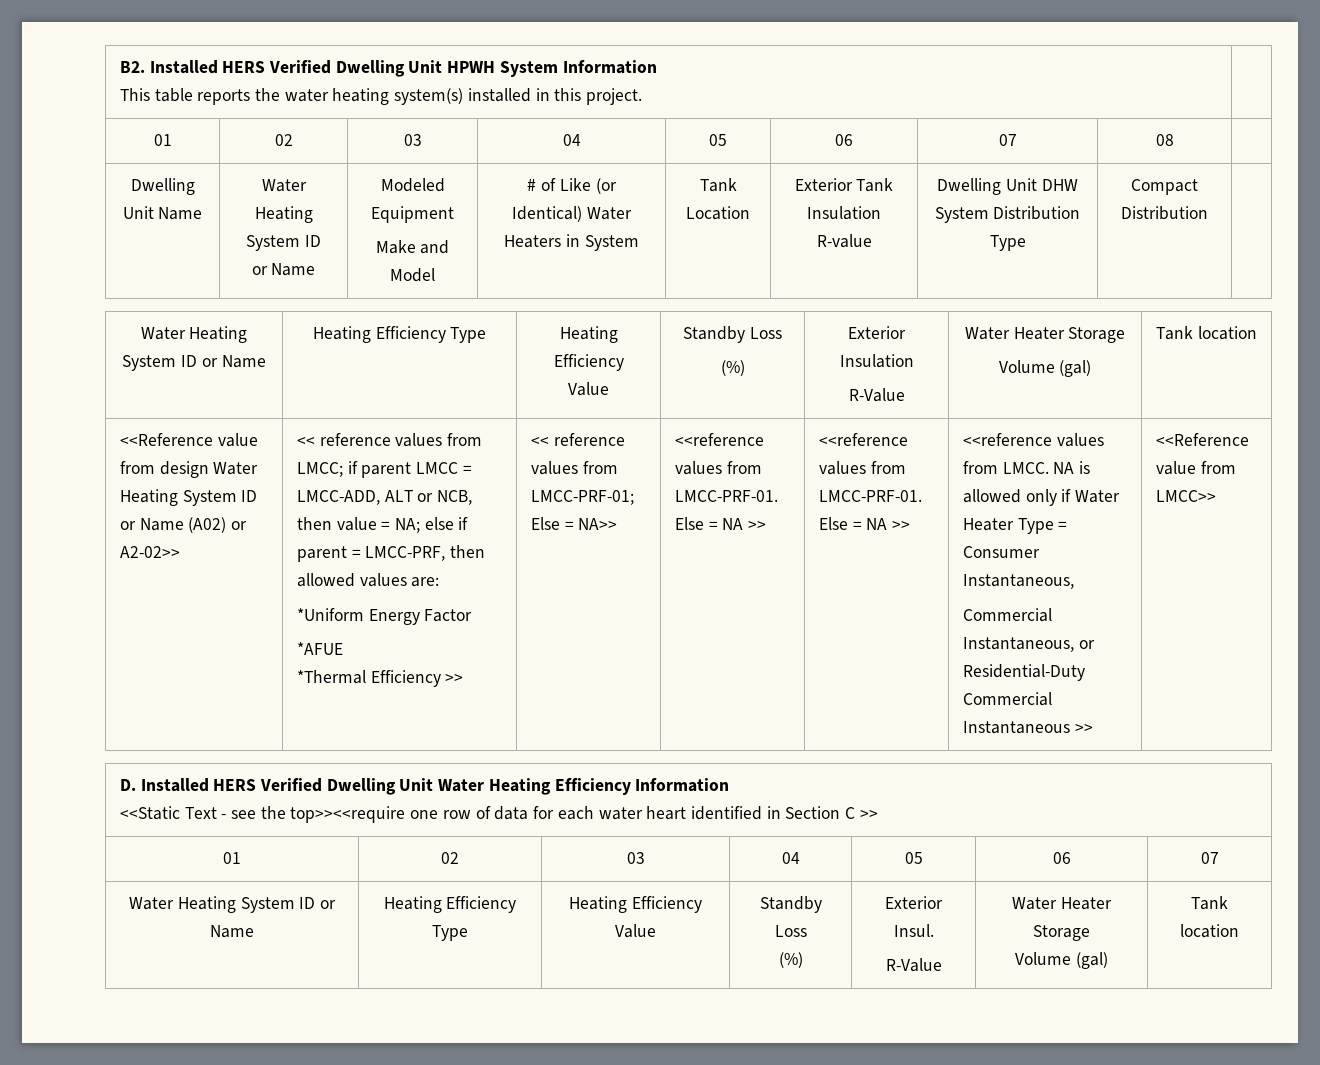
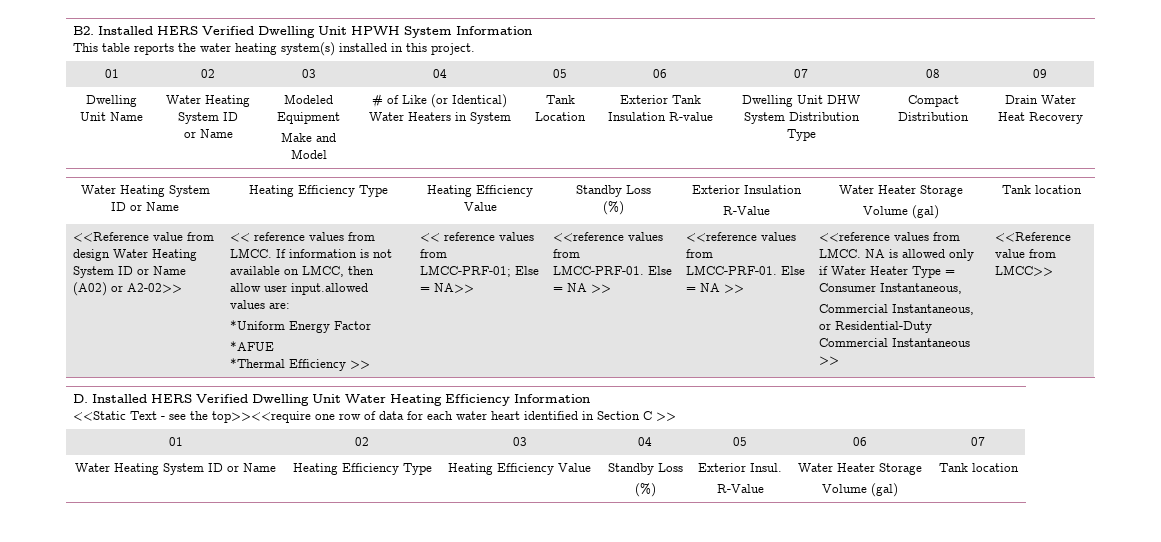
- 01 | 02 | 03 | 04 | 05 | 06 | 07 | 08 |
+ 01 | 02 | 03 | 04 | 05 | 06 | 07 | 08 | 09
+ Drain Water Heat Recovery
- << reference values from LMCC; if parent LMCC = LMCC-ADD, ALT or NCB, then value = NA; else if parent = LMCC-PRF, then allowed values are:
+ << reference values from LMCC. If information is not available on LMCC, then allow user input.allowed values are:

